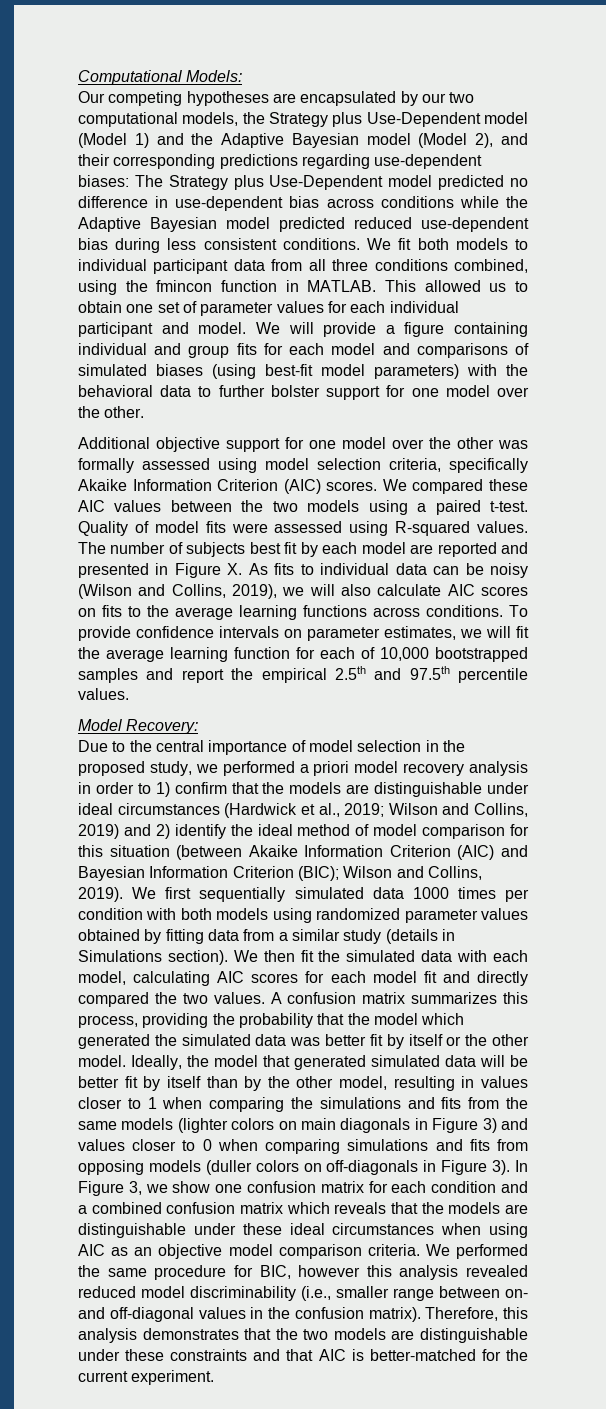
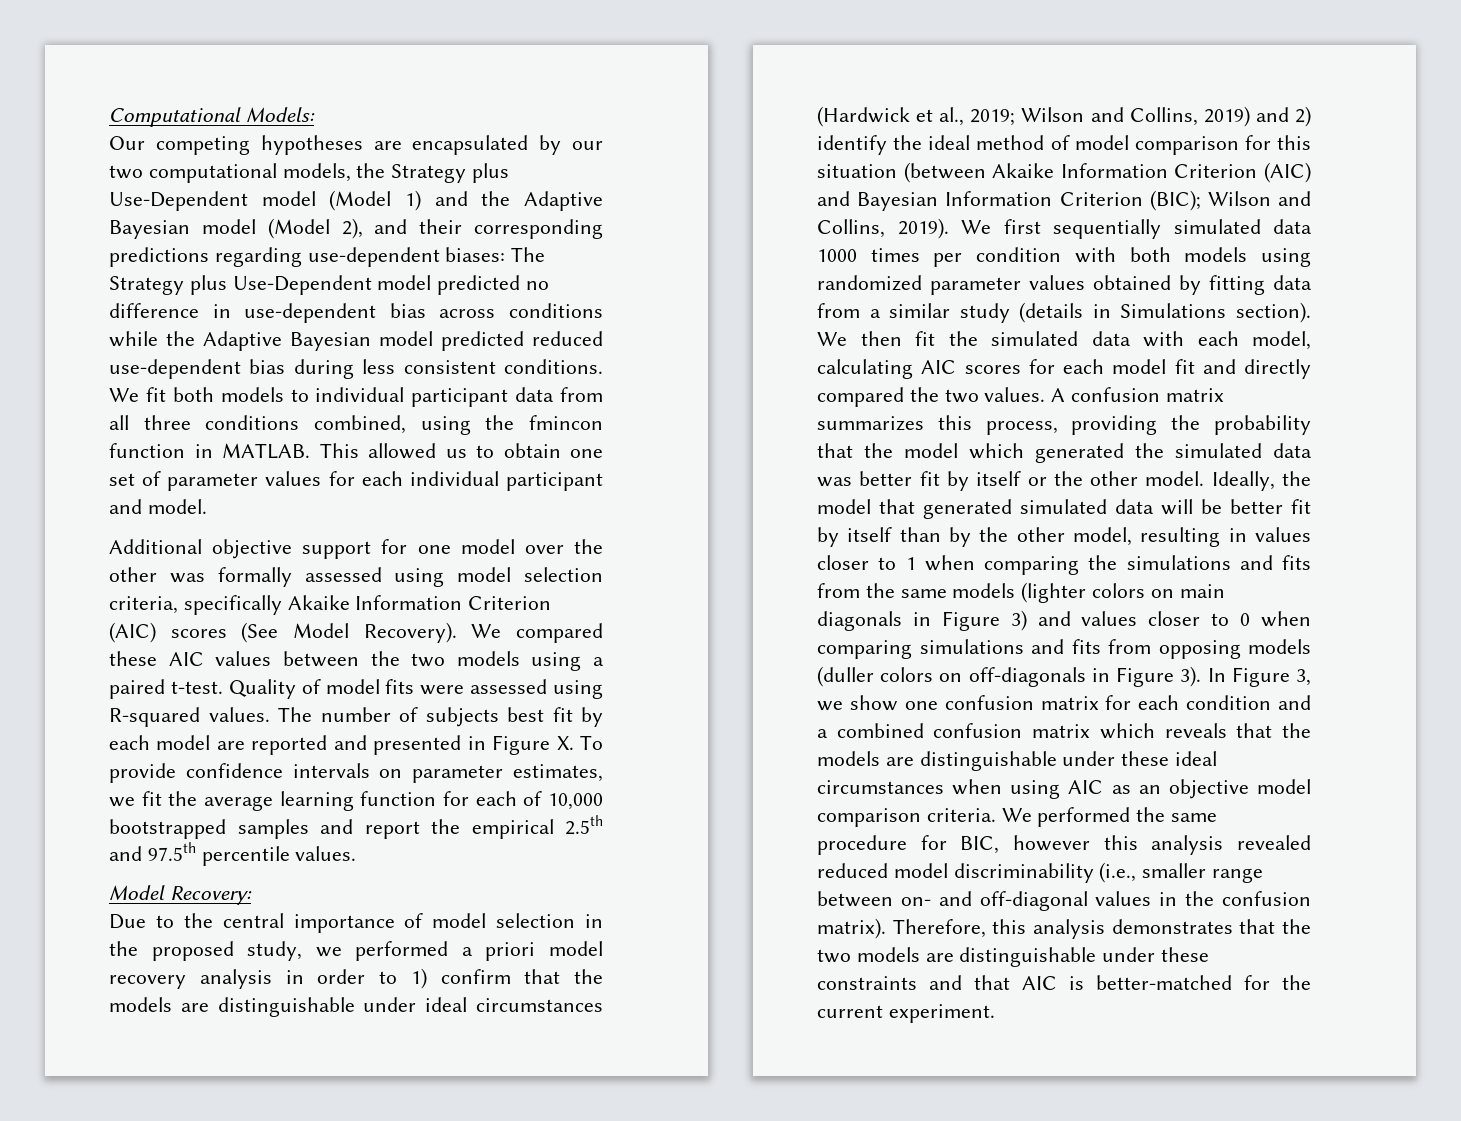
- We will provide a figure containing individual and group fits for each model and comparisons of simulated biases (using best-fit model parameters) with the behavioral data to further bolster support for one model over the other.
- Additional objective support for one model over the other was formally assessed using model selection criteria, specifically Akaike Information Criterion (AIC) scores.
+ Additional objective support for one model over the other was formally assessed using model selection criteria, specifically Akaike Information Criterion (AIC) scores (See Model Recovery).
- The number of subjects best fit by each model are reported and presented in Figure X. As fits to individual data can be noisy (Wilson and Collins, 2019), we will also calculate AIC scores on fits to the average learning functions across conditions. To provide confidence intervals on parameter estimates, we will fit the average learning function for each of 10,000 bootstrapped samples and report the empirical 2.5th and 97.5th percentile values.
+ The number of subjects best fit by each model are reported and presented in Figure X. To provide confidence intervals on parameter estimates, we fit the average learning function for each of 10,000 bootstrapped samples and report the empirical 2.5th and 97.5th percentile values.

